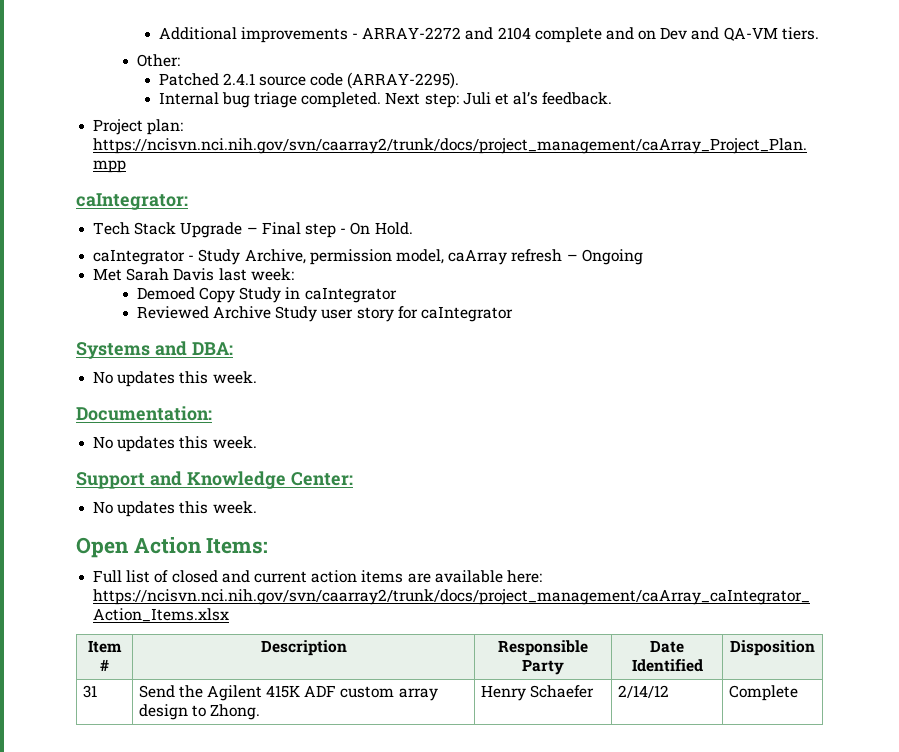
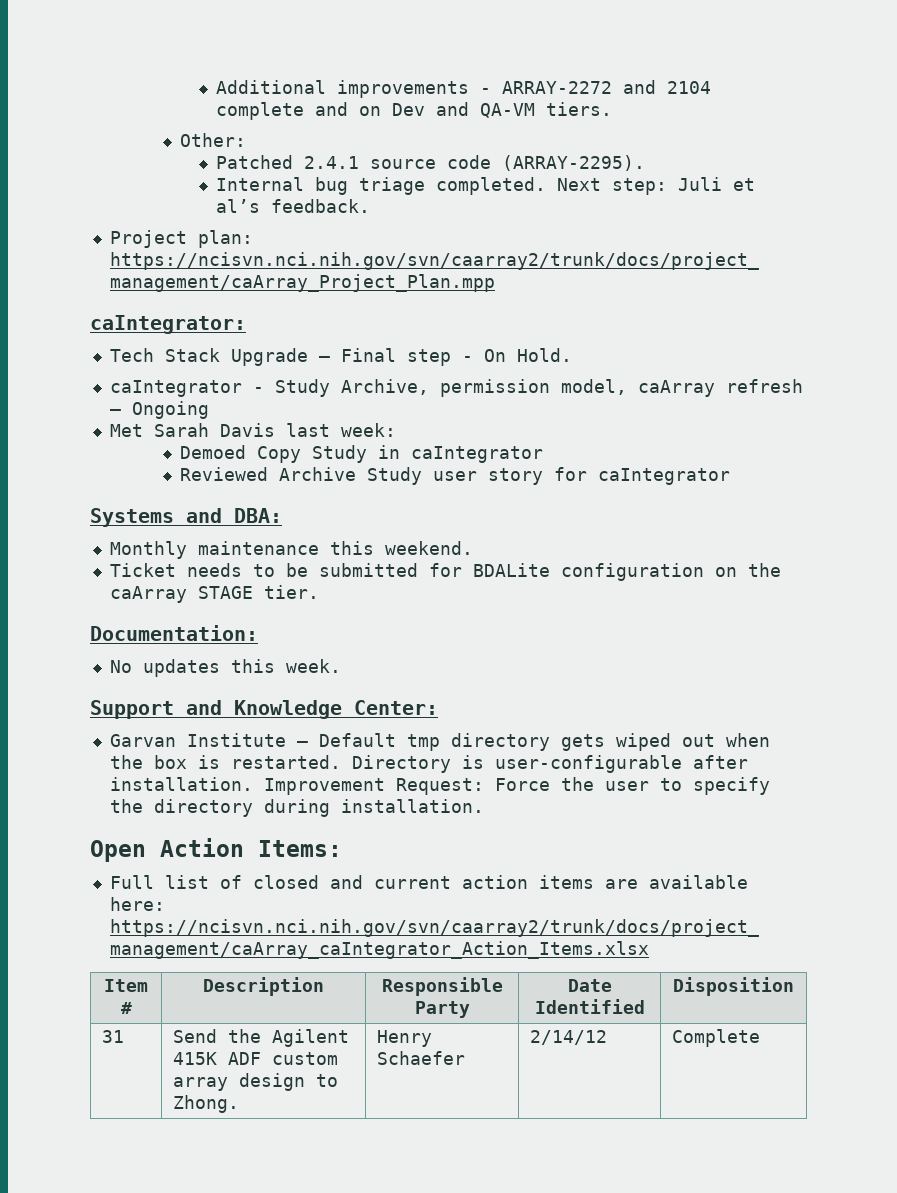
  Systems and DBA:
- No updates this week.
+ Monthly maintenance this weekend.
+ Ticket needs to be submitted for BDALite configuration on the caArray STAGE tier.
  Support and Knowledge Center:
- No updates this week.
+ Garvan Institute – Default tmp directory gets wiped out when the box is restarted. Directory is user-configurable after installation. Improvement Request: Force the user to specify the directory during installation.

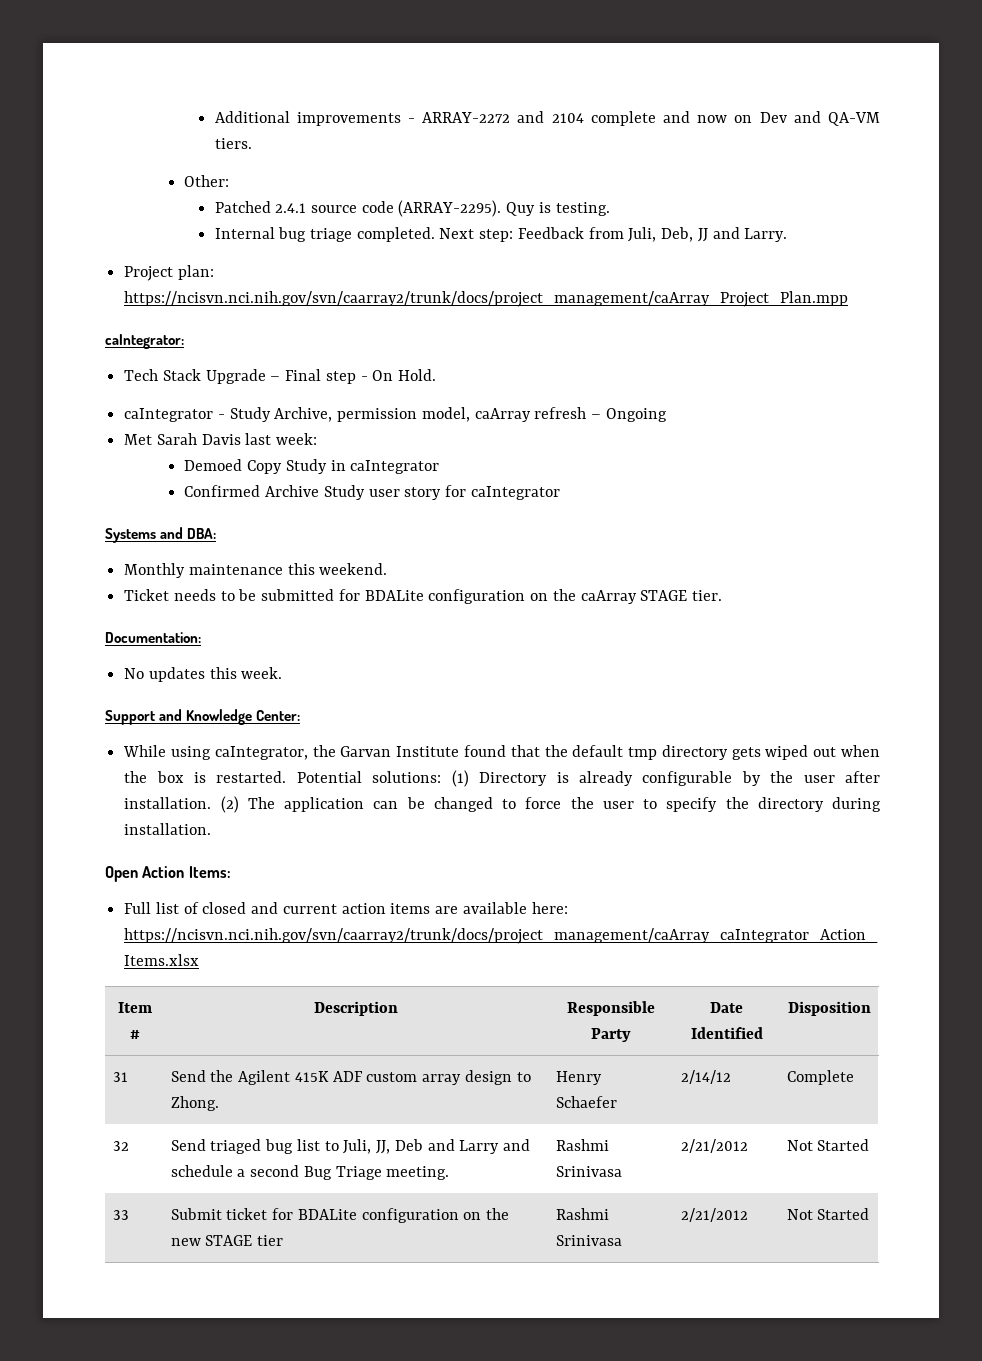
- Additional improvements - ARRAY-2272 and 2104 complete and on Dev and QA-VM tiers.
+ Additional improvements - ARRAY-2272 and 2104 complete and now on Dev and QA-VM tiers.
+ Quy is testing.
- Next step: Juli et al’s feedback.
+ Next step: Feedback from Juli, Deb, JJ and Larry.
- Reviewed Archive Study user story for caIntegrator
+ Confirmed Archive Study user story for caIntegrator
- Garvan Institute – Default tmp directory gets wiped out when the box is restarted.
+ While using caIntegrator, the Garvan Institute found that the default tmp directory gets wiped out when the box is restarted.
- Directory is user-configurable after installation. Improvement Request: Force the user to specify the directory during installation.
+ Potential solutions: (1) Directory is already configurable by the user after installation. (2) The application can be changed to force the user to specify the directory during installation.
+ 32 | Send triaged bug list to Juli, JJ, Deb and Larry and schedule a second Bug Triage meeting. | Rashmi Srinivasa | 2/21/2012 | Not Started
+ 33 | Submit ticket for BDALite configuration on the new STAGE tier | Rashmi Srinivasa | 2/21/2012 | Not Started

